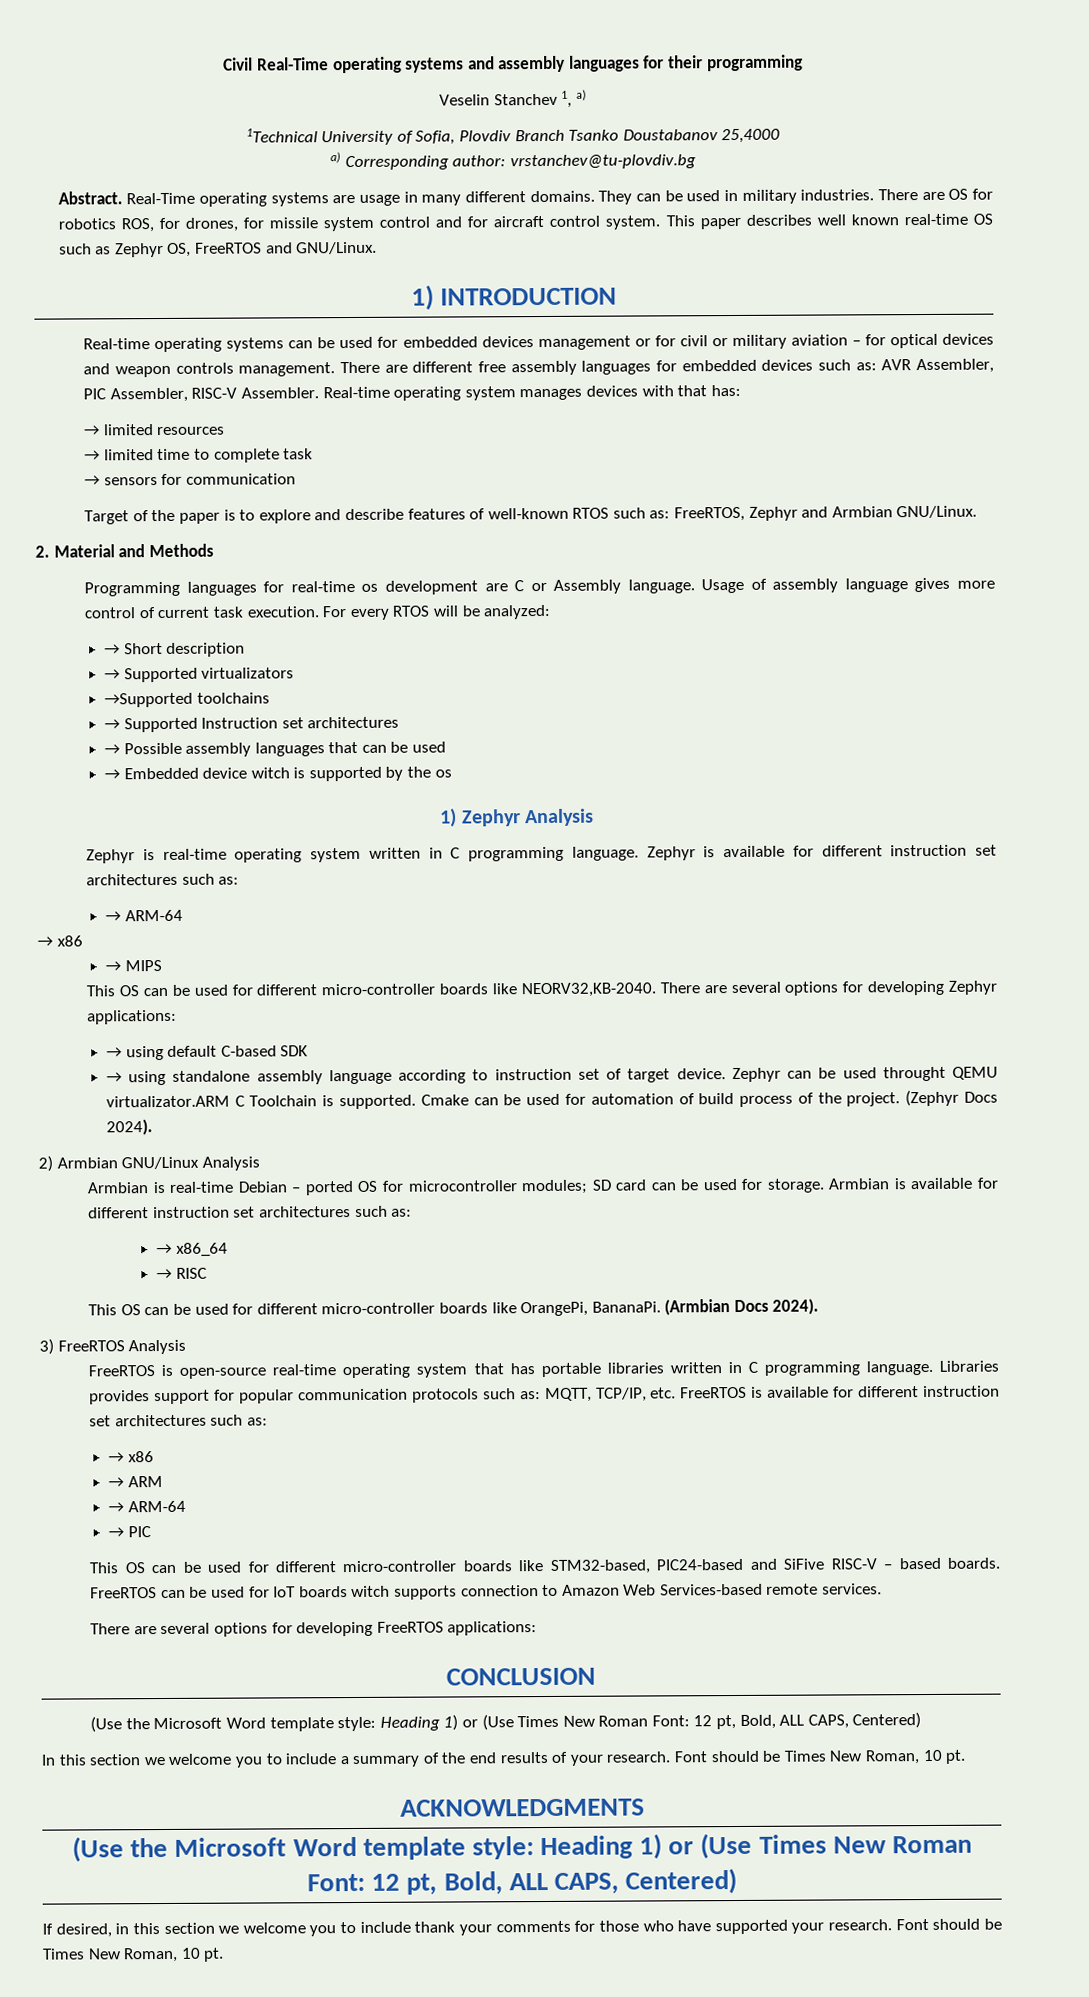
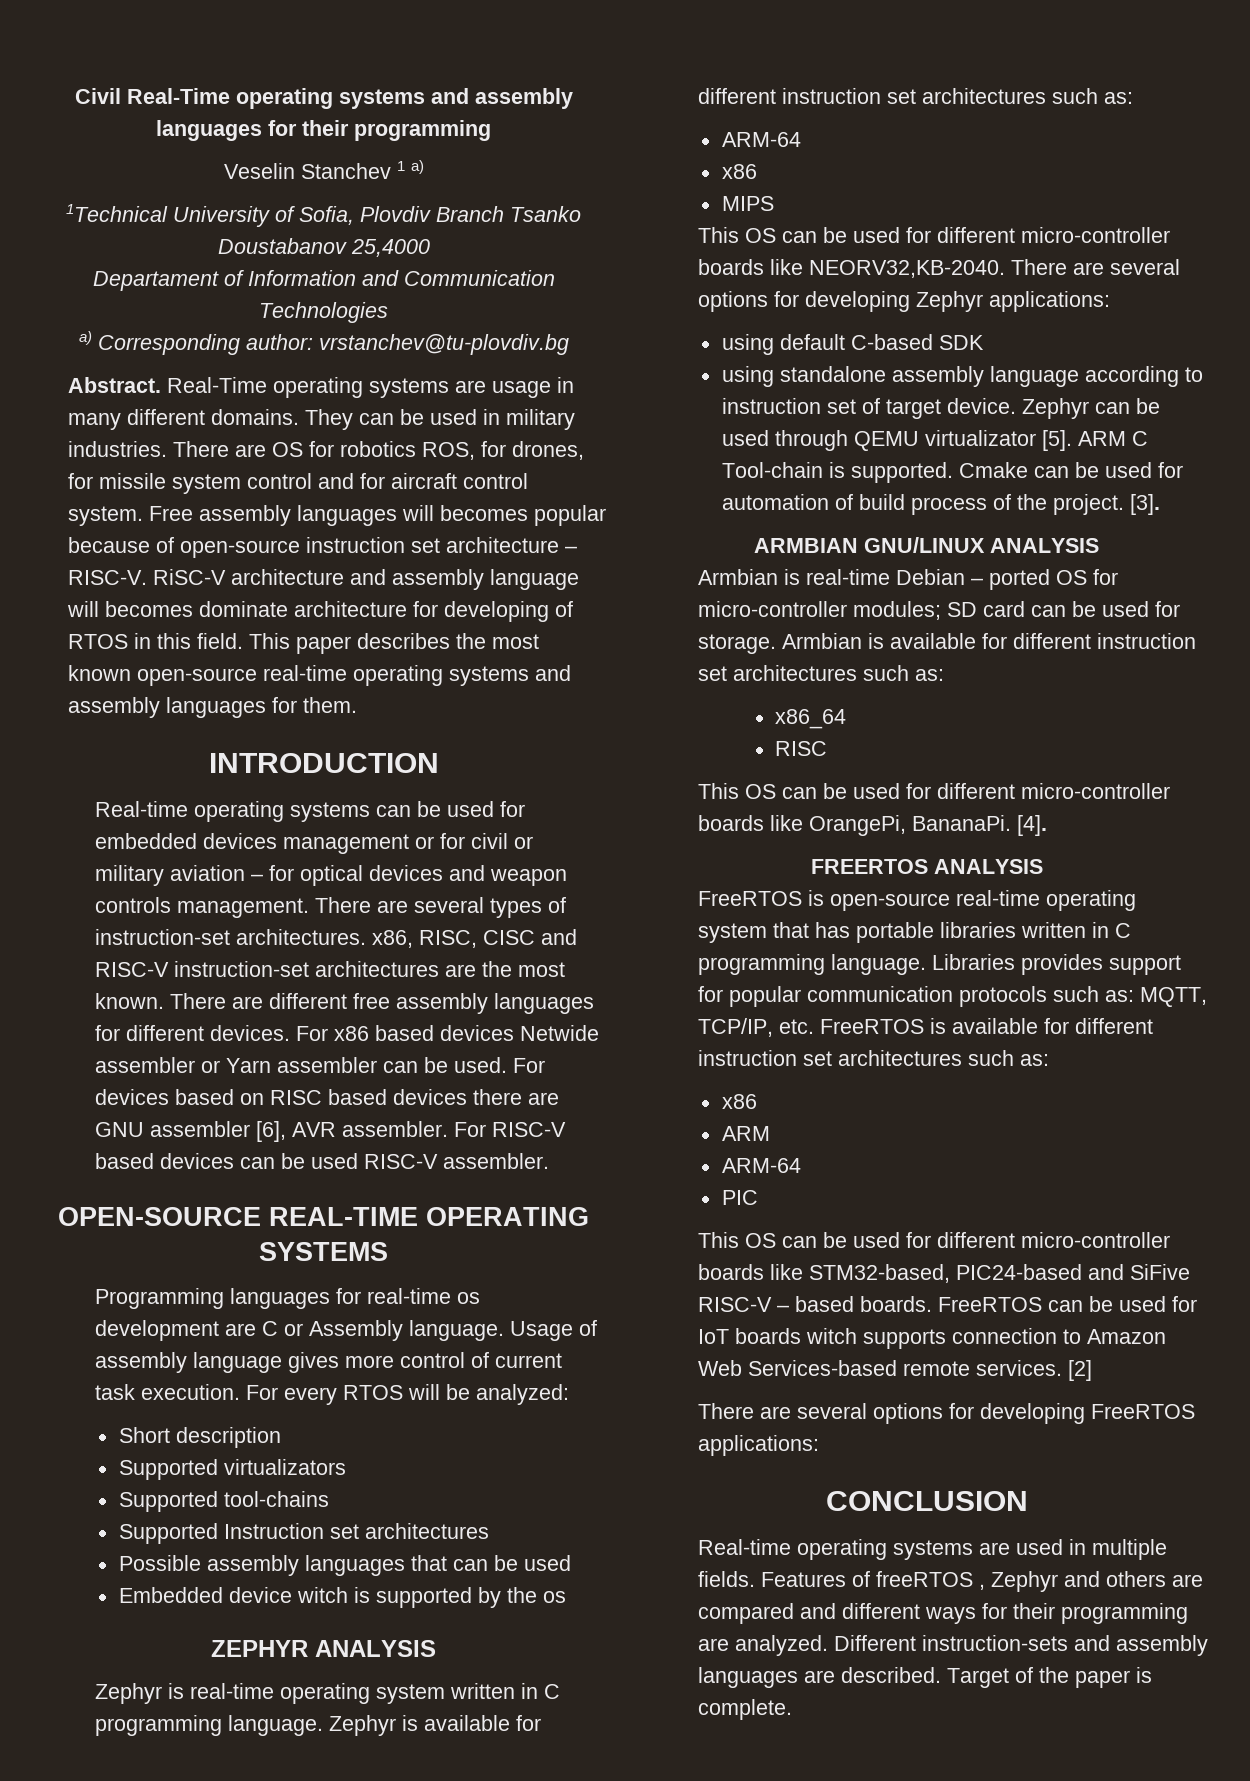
- Veselin Stanchev 1, a)
+ Veselin Stanchev 1 a)
+ Departament of Information and Communication Technologies
- This paper describes well known real-time OS such as Zephyr OS, FreeRTOS and GNU/Linux.
- 1) INTRODUCTION
+ Free assembly languages will becomes popular because of open-source instruction set architecture – RISC-V. RiSC-V architecture and assembly language will becomes dominate architecture for developing of RTOS in this field. This paper describes the most known open-source real-time operating systems and assembly languages for them.
+ INTRODUCTION
- There are different free assembly languages for embedded devices such as: AVR Assembler, PIC Assembler, RISC-V Assembler. Real-time operating system manages devices with that has:
- → limited resources
- → limited time to complete task
- → sensors for communication
- Target of the paper is to explore and describe features of well-known RTOS such as: FreeRTOS, Zephyr and Armbian GNU/Linux.
- 2. Material and Methods
+ There are several types of instruction-set architectures. x86, RISC, CISC and RISC-V instruction-set architectures are the most known. There are different free assembly languages for different devices. For x86 based devices Netwide assembler or Yarn assembler can be used. For devices based on RISC based devices there are GNU assembler [6], AVR assembler. For RISC-V based devices can be used RISC-V assembler.
+ OPEN-SOURCE REAL-TIME OPERATING SYSTEMS
- → Short description
+ Short description
- → Supported virtualizators
+ Supported virtualizators
- →Supported toolchains
- → Supported Instruction set architectures
+ Supported tool-chains
+ Supported Instruction set architectures
- → Possible assembly languages that can be used
+ Possible assembly languages that can be used
- → Embedded device witch is supported by the os
+ Embedded device witch is supported by the os
- 1) Zephyr Analysis
+ ZEPHYR ANALYSIS
  Zephyr is available for different instruction set architectures such as:
- → ARM-64
- → x86
- → MIPS
+ ARM-64
+ x86
+ MIPS
- → using default C-based SDK
+ using default C-based SDK
- → using standalone assembly language according to instruction set of target device.
+ using standalone assembly language according to instruction set of target device.
- Zephyr can be used throught QEMU virtualizator.ARM C Toolchain is supported.
+ Zephyr can be used through QEMU virtualizator [5]. ARM C Tool-chain is supported.
- (Zephyr Docs 2024).
- 2) Armbian GNU/Linux Analysis
+ [3].
+ ARMBIAN GNU/LINUX ANALYSIS
- Armbian is real-time Debian – ported OS for microcontroller modules; SD card can be used for storage.
+ Armbian is real-time Debian – ported OS for micro-controller modules; SD card can be used for storage.
- → x86_64
- → RISC
+ x86_64
+ RISC
- (Armbian Docs 2024).
- 3) FreeRTOS Analysis
+ [4].
+ FREERTOS ANALYSIS
  Libraries provides support for popular communication protocols such as: MQTT, TCP/IP, etc. FreeRTOS is available for different instruction set architectures such as:
- → x86
- → ARM
- → ARM-64
- → PIC
+ x86
+ ARM
+ ARM-64
+ PIC
+ [2]
  CONCLUSION
- (Use the Microsoft Word template style: Heading 1) or (Use Times New Roman Font: 12 pt, Bold, ALL CAPS, Centered)
- In this section we welcome you to include a summary of the end results of your research. Font should be Times New Roman, 10 pt.
- ACKNOWLEDGMENTS
- (Use the Microsoft Word template style: Heading 1) or (Use Times New Roman Font: 12 pt, Bold, ALL CAPS, Centered)
- If desired, in this section we welcome you to include thank your comments for those who have supported your research. Font should be Times New Roman, 10 pt.
+ Real-time operating systems are used in multiple fields. Features of freeRTOS , Zephyr and others are compared and different ways for their programming are analyzed. Different instruction-sets and assembly languages are described. Target of the paper is complete.

